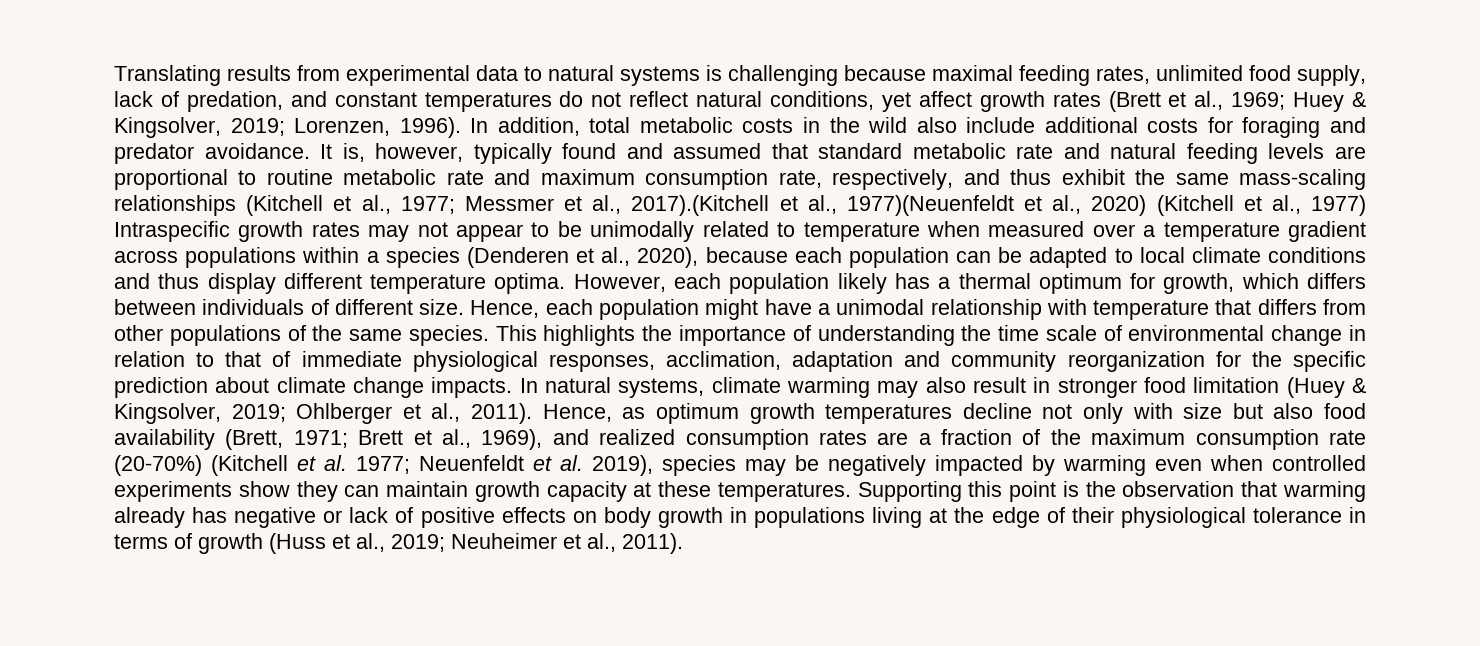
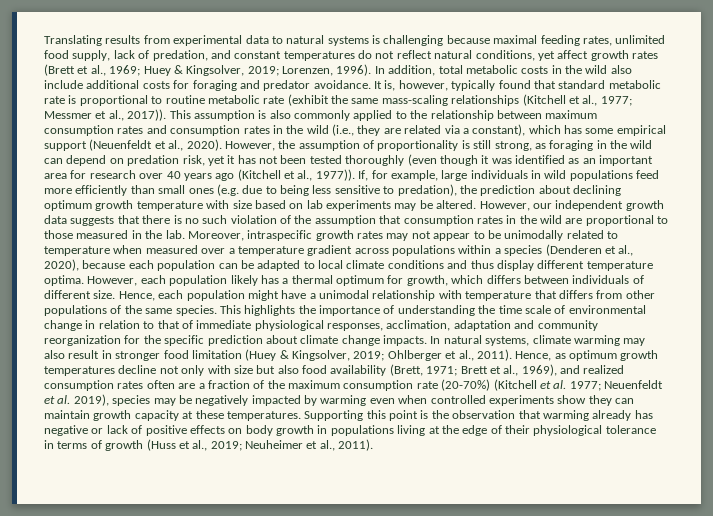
- It is, however, typically found and assumed that standard metabolic rate and natural feeding levels are proportional to routine metabolic rate and maximum consumption rate, respectively, and thus exhibit the same mass-scaling relationships (Kitchell et al., 1977;
+ It is, however, typically found that standard metabolic rate is proportional to routine metabolic rate (exhibit the same mass-scaling relationships (Kitchell et al., 1977;
- Messmer et al., 2017).(Kitchell et al., 1977)(Neuenfeldt et al., 2020) (Kitchell et al., 1977) Intraspecific growth rates may not appear to be unimodally related to temperature when measured over a temperature gradient across populations within a species (Denderen et al., 2020), because each population can be adapted to local climate conditions and thus display different temperature optima.
+ Messmer et al., 2017)). This assumption is also commonly applied to the relationship between maximum consumption rates and consumption rates in the wild (i.e., they are related via a constant), which has some empirical support (Neuenfeldt et al., 2020). However, the assumption of proportionality is still strong, as foraging in the wild can depend on predation risk, yet it has not been tested thoroughly (even though it was identified as an important area for research over 40 years ago (Kitchell et al., 1977)). If, for example, large individuals in wild populations feed more efficiently than small ones (e.g. due to being less sensitive to predation), the prediction about declining optimum growth temperature with size based on lab experiments may be altered. However, our independent growth data suggests that there is no such violation of the assumption that consumption rates in the wild are proportional to those measured in the lab. Moreover, intraspecific growth rates may not appear to be unimodally related to temperature when measured over a temperature gradient across populations within a species (Denderen et al., 2020), because each population can be adapted to local climate conditions and thus display different temperature optima.
- Brett et al., 1969), and realized consumption rates are a fraction of the maximum consumption rate (20-70%) (Kitchell et al. 1977;
+ Brett et al., 1969), and realized consumption rates often are a fraction of the maximum consumption rate (20-70%) (Kitchell et al. 1977;

